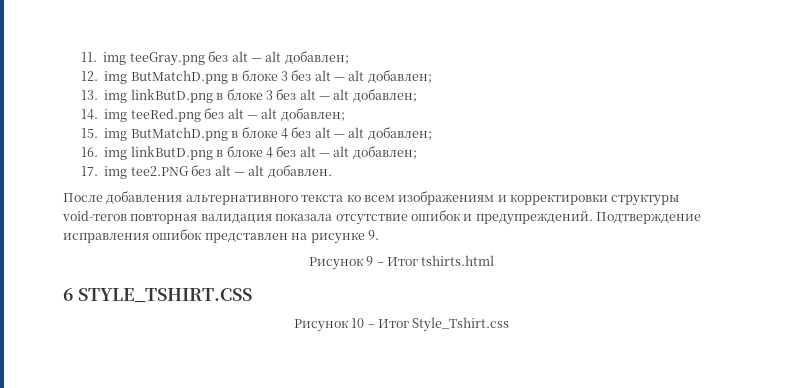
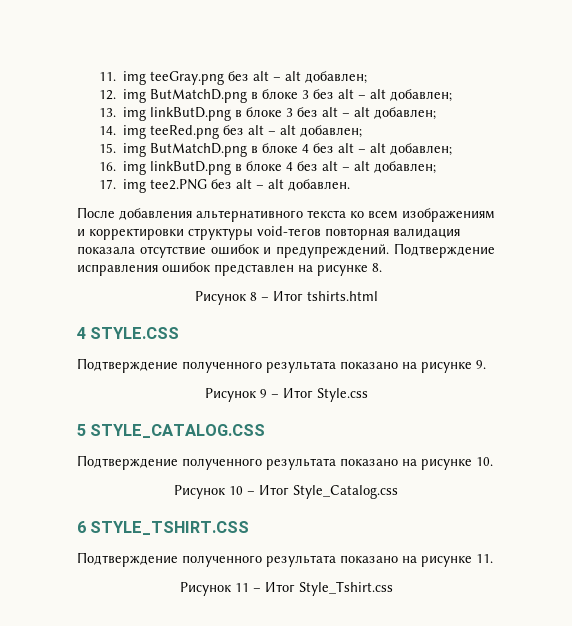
- 11. img teeGray.png без alt — alt добавлен;
+ 11. img teeGray.png без alt – alt добавлен;
- 12. img ButMatchD.png в блоке 3 без alt — alt добавлен;
+ 12. img ButMatchD.png в блоке 3 без alt – alt добавлен;
- 13. img linkButD.png в блоке 3 без alt — alt добавлен;
+ 13. img linkButD.png в блоке 3 без alt – alt добавлен;
- 14. img teeRed.png без alt — alt добавлен;
+ 14. img teeRed.png без alt – alt добавлен;
- 15. img ButMatchD.png в блоке 4 без alt — alt добавлен;
+ 15. img ButMatchD.png в блоке 4 без alt – alt добавлен;
- 16. img linkButD.png в блоке 4 без alt — alt добавлен;
+ 16. img linkButD.png в блоке 4 без alt – alt добавлен;
- 17. img tee2.PNG без alt — alt добавлен.
+ 17. img tee2.PNG без alt – alt добавлен.
- Подтверждение исправления ошибок представлен на рисунке 9.
+ Подтверждение исправления ошибок представлен на рисунке 8.
+ Рисунок 8 – Итог tshirts.html
+ 4 STYLE.CSS
+ Подтверждение полученного результата показано на рисунке 9.
- Рисунок 9 – Итог tshirts.html
+ Рисунок 9 – Итог Style.css
+ 5 STYLE_CATALOG.CSS
+ Подтверждение полученного результата показано на рисунке 10.
+ Рисунок 10 – Итог Style_Catalog.css
  6 STYLE_TSHIRT.CSS
- Рисунок 10 – Итог Style_Tshirt.css
+ Подтверждение полученного результата показано на рисунке 11.
+ Рисунок 11 – Итог Style_Tshirt.css

